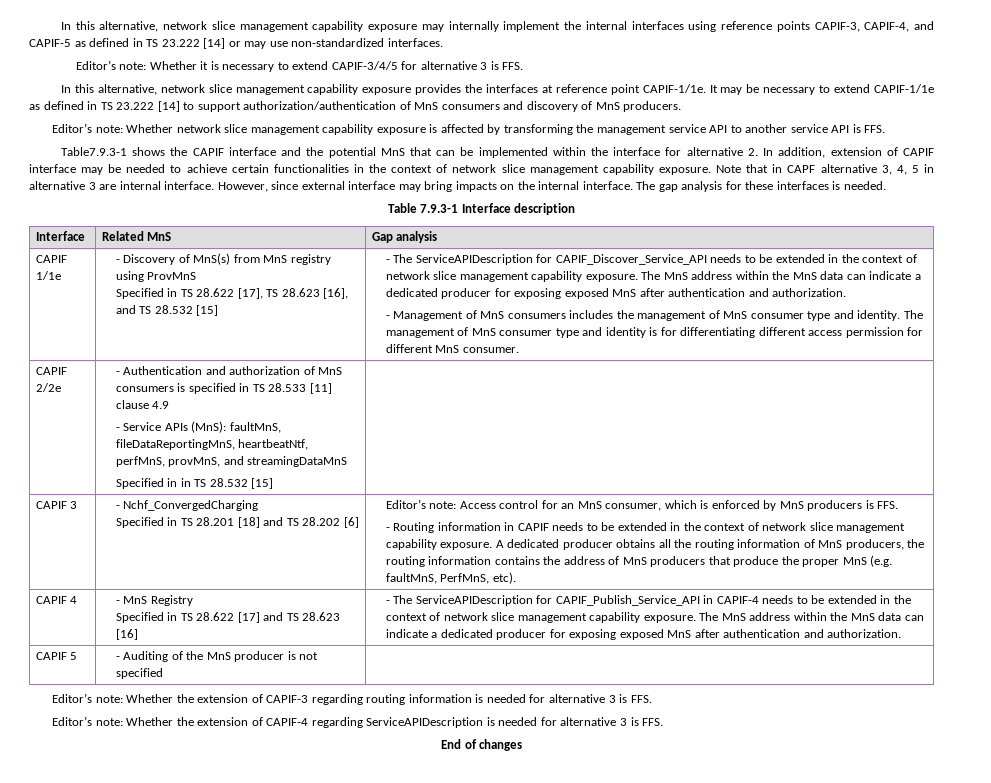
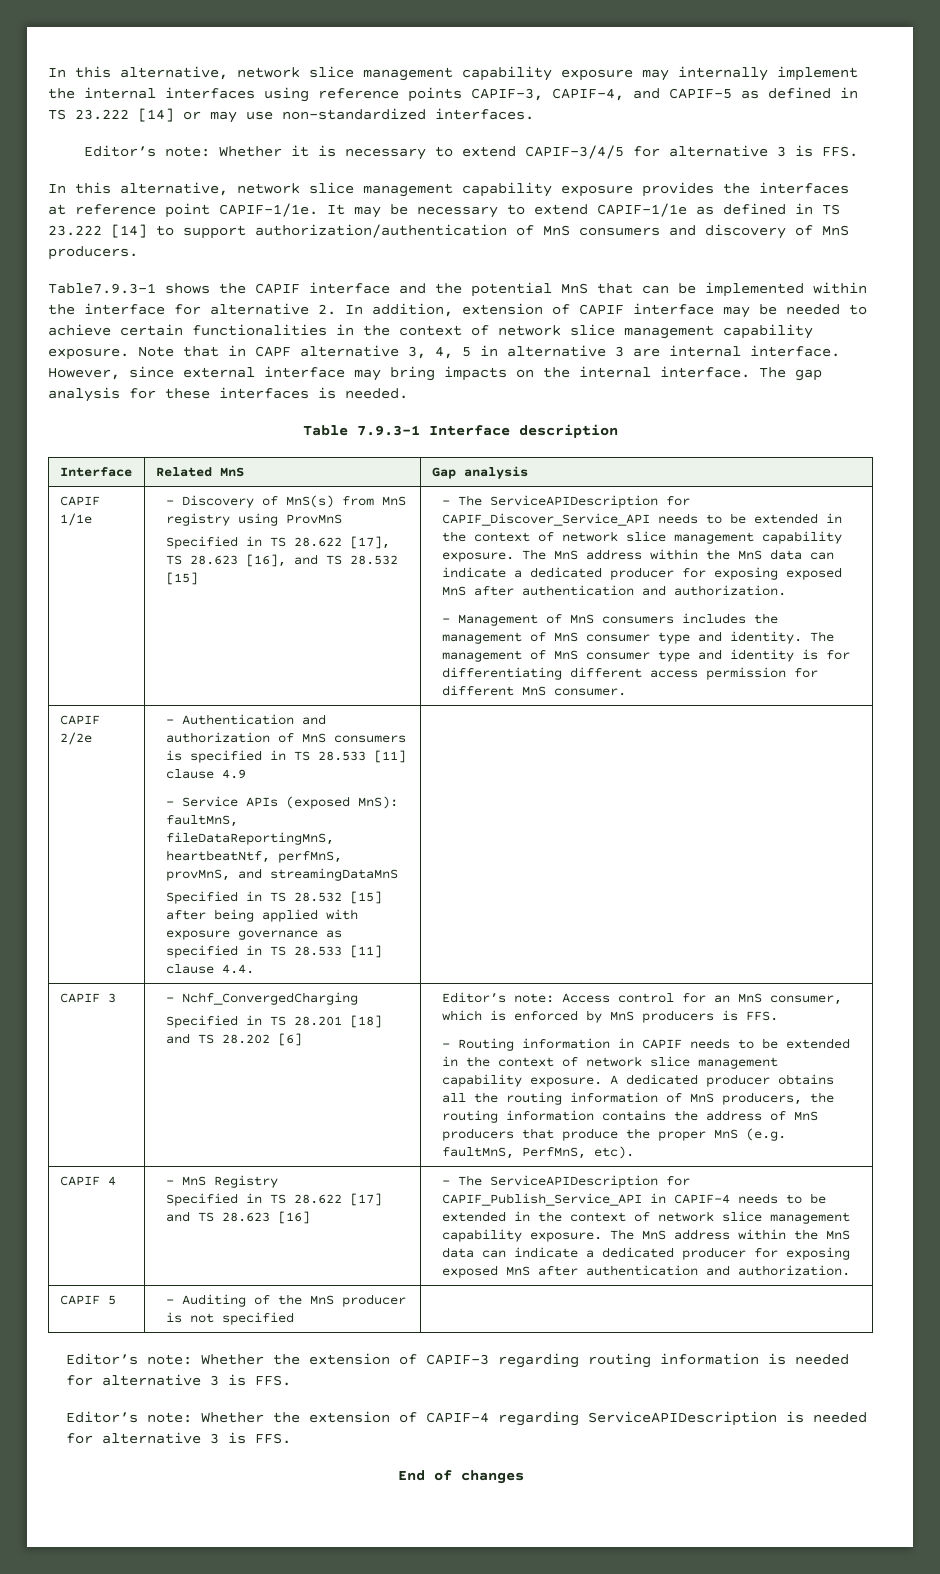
- Editor’s note: Whether network slice management capability exposure is affected by transforming the management service API to another service API is FFS.
- - Service APIs (MnS): faultMnS, fileDataReportingMnS, heartbeatNtf, perfMnS, provMnS, and streamingDataMnS
+ - Service APIs (exposed MnS): faultMnS, fileDataReportingMnS, heartbeatNtf, perfMnS, provMnS, and streamingDataMnS
- Specified in in TS 28.532 [15]
+ Specified in TS 28.532 [15] after being applied with exposure governance as specified in TS 28.533 [11] clause 4.4.

